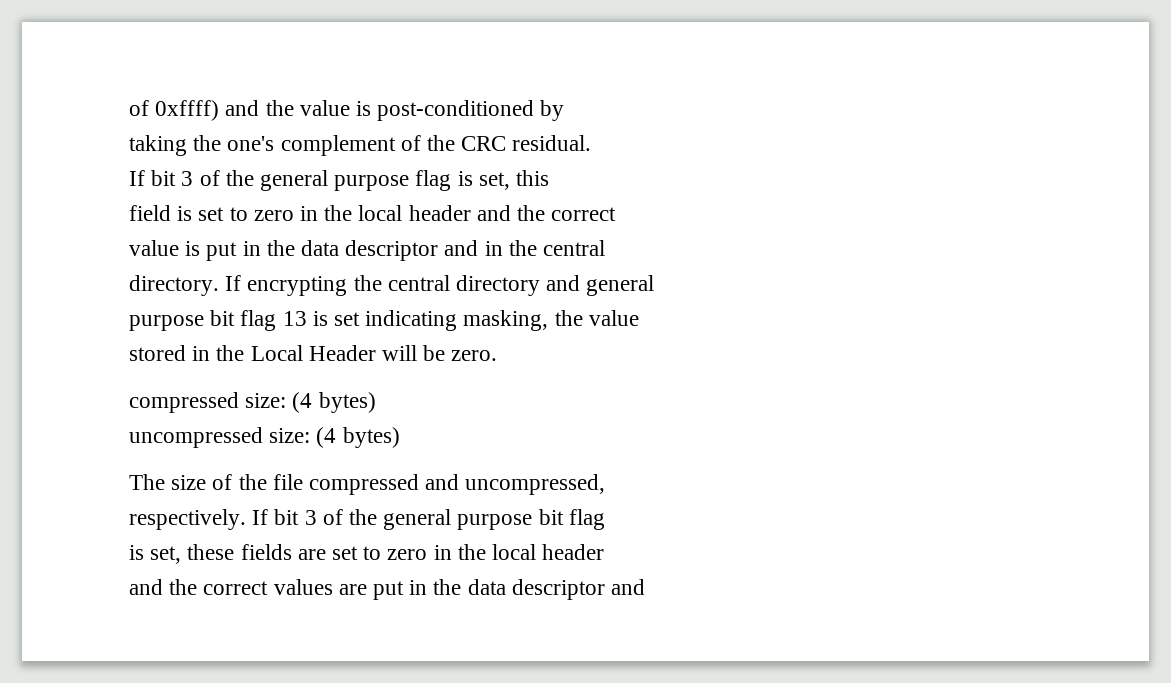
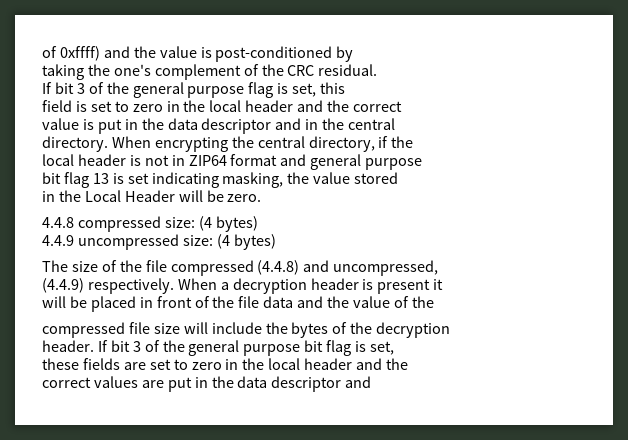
- If encrypting the central directory and general
- purpose bit flag 13 is set indicating masking, the value
- stored in the Local Header will be zero.
+ When encrypting the central directory, if the
+ local header is not in ZIP64 format and general purpose
+ bit flag 13 is set indicating masking, the value stored
+ in the Local Header will be zero.
- compressed size: (4 bytes)
+ 4.4.8 compressed size: (4 bytes)
- uncompressed size: (4 bytes)
+ 4.4.9 uncompressed size: (4 bytes)
- The size of the file compressed and uncompressed,
+ The size of the file compressed (4.4.8) and uncompressed,
- respectively.
+ (4.4.9) respectively. When a decryption header is present it
+ will be placed in front of the file data and the value of the
+ compressed file size will include the bytes of the decryption
+ header.
- If bit 3 of the general purpose bit flag
- is set, these fields are set to zero in the local header
- and the correct values are put in the data descriptor and
+ If bit 3 of the general purpose bit flag is set,
+ these fields are set to zero in the local header and the
+ correct values are put in the data descriptor and

